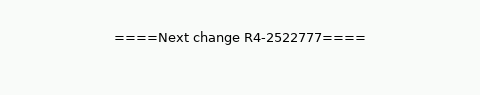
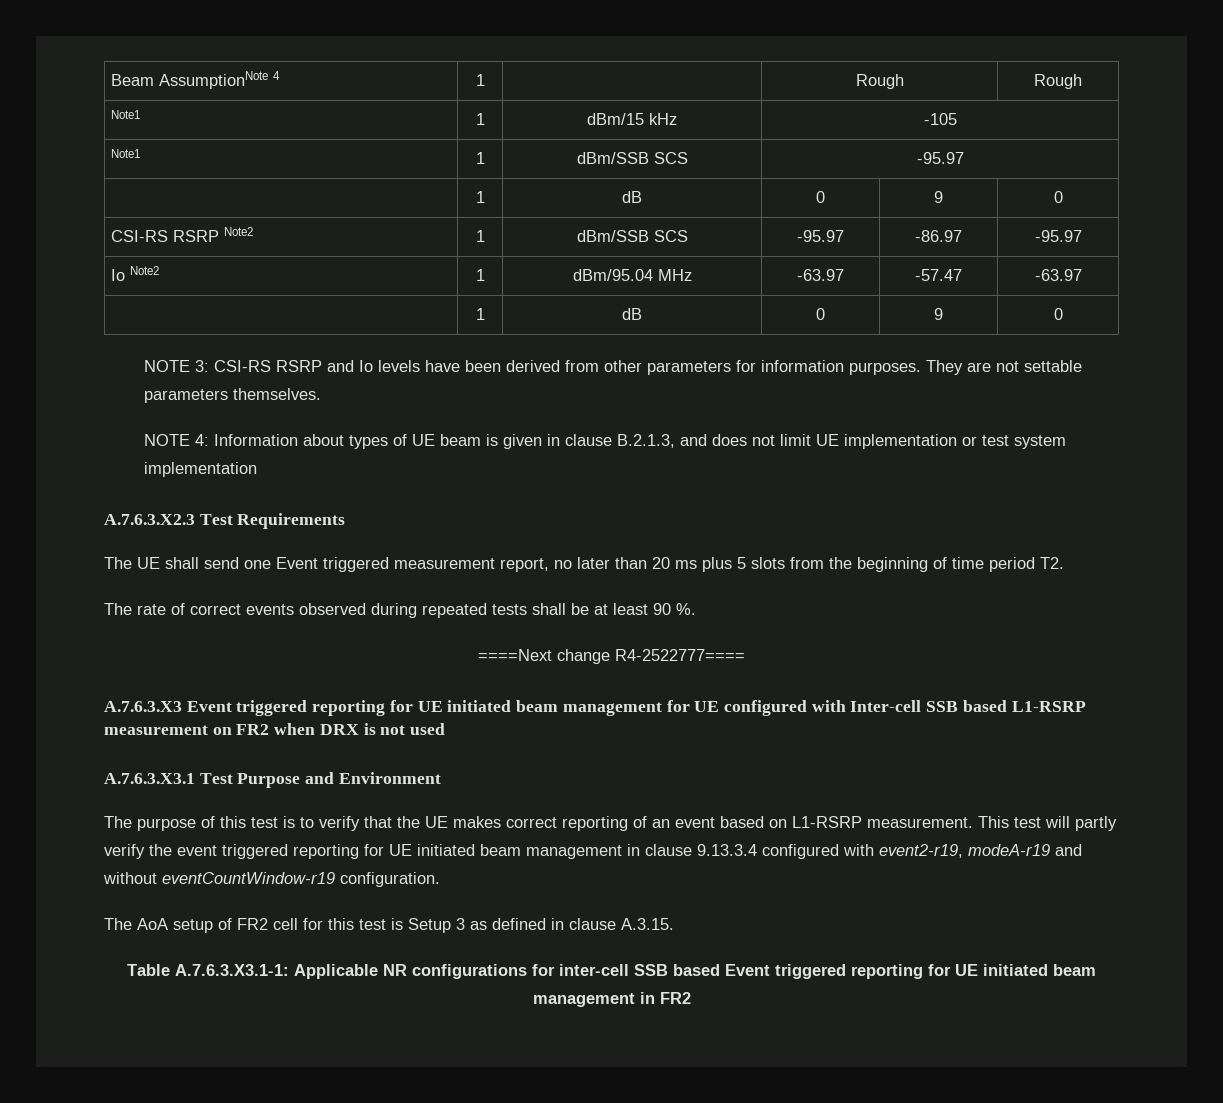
+ Beam AssumptionNote 4 | 1 | | Rough | Rough
+ Note1 | 1 | dBm/15 kHz | -105
+ Note1 | 1 | dBm/SSB SCS | -95.97
+ | 1 | dB | 0 | 9 | 0
+ CSI-RS RSRP Note2 | 1 | dBm/SSB SCS | -95.97 | -86.97 | -95.97
+ Io Note2 | 1 | dBm/95.04 MHz | -63.97 | -57.47 | -63.97
+ | 1 | dB | 0 | 9 | 0
+ NOTE 3: CSI-RS RSRP and Io levels have been derived from other parameters for information purposes. They are not settable parameters themselves.
+ NOTE 4: Information about types of UE beam is given in clause B.2.1.3, and does not limit UE implementation or test system implementation
+ A.7.6.3.X2.3 Test Requirements
+ The UE shall send one Event triggered measurement report, no later than 20 ms plus 5 slots from the beginning of time period T2.
+ The rate of correct events observed during repeated tests shall be at least 90 %.
  ====Next change R4-2522777====
+ A.7.6.3.X3 Event triggered reporting for UE initiated beam management for UE configured with Inter-cell SSB based L1-RSRP measurement on FR2 when DRX is not used
+ A.7.6.3.X3.1 Test Purpose and Environment
+ The purpose of this test is to verify that the UE makes correct reporting of an event based on L1-RSRP measurement. This test will partly verify the event triggered reporting for UE initiated beam management in clause 9.13.3.4 configured with event2-r19, modeA-r19 and without eventCountWindow-r19 configuration.
+ The AoA setup of FR2 cell for this test is Setup 3 as defined in clause A.3.15.
+ Table A.7.6.3.X3.1-1: Applicable NR configurations for inter-cell SSB based Event triggered reporting for UE initiated beam management in FR2

